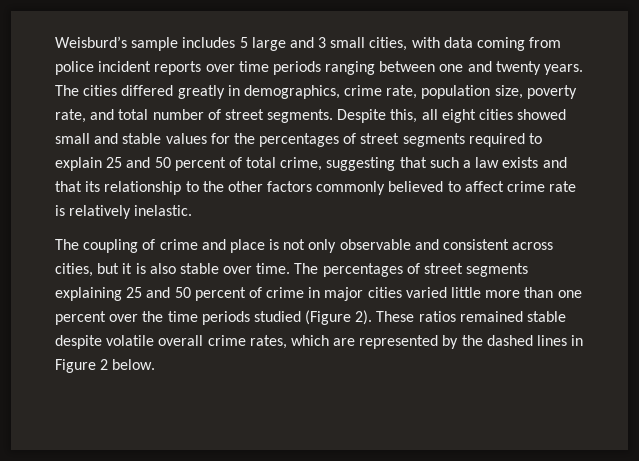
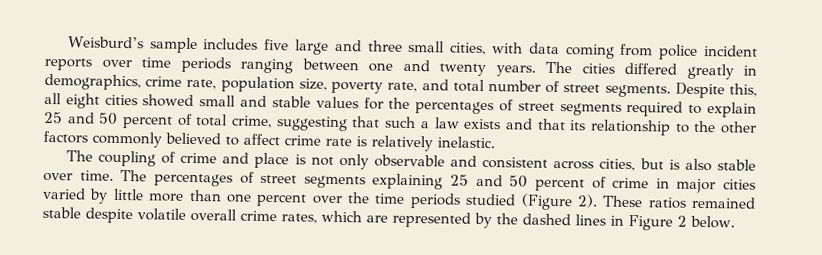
- Weisburd’s sample includes 5 large and 3 small cities, with data coming from police incident reports over time periods ranging between one and twenty years.
+ Weisburd’s sample includes five large and three small cities, with data coming from police incident reports over time periods ranging between one and twenty years.
- The coupling of crime and place is not only observable and consistent across cities, but it is also stable over time.
+ The coupling of crime and place is not only observable and consistent across cities, but is also stable over time.
- The percentages of street segments explaining 25 and 50 percent of crime in major cities varied little more than one percent over the time periods studied (Figure 2).
+ The percentages of street segments explaining 25 and 50 percent of crime in major cities varied by little more than one percent over the time periods studied (Figure 2).

